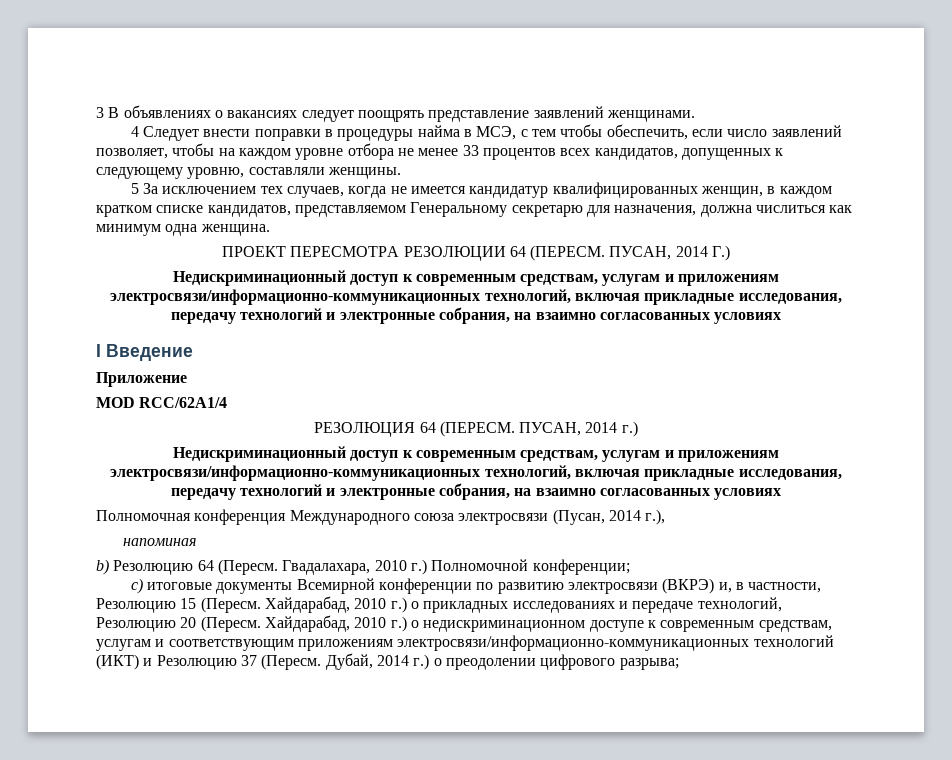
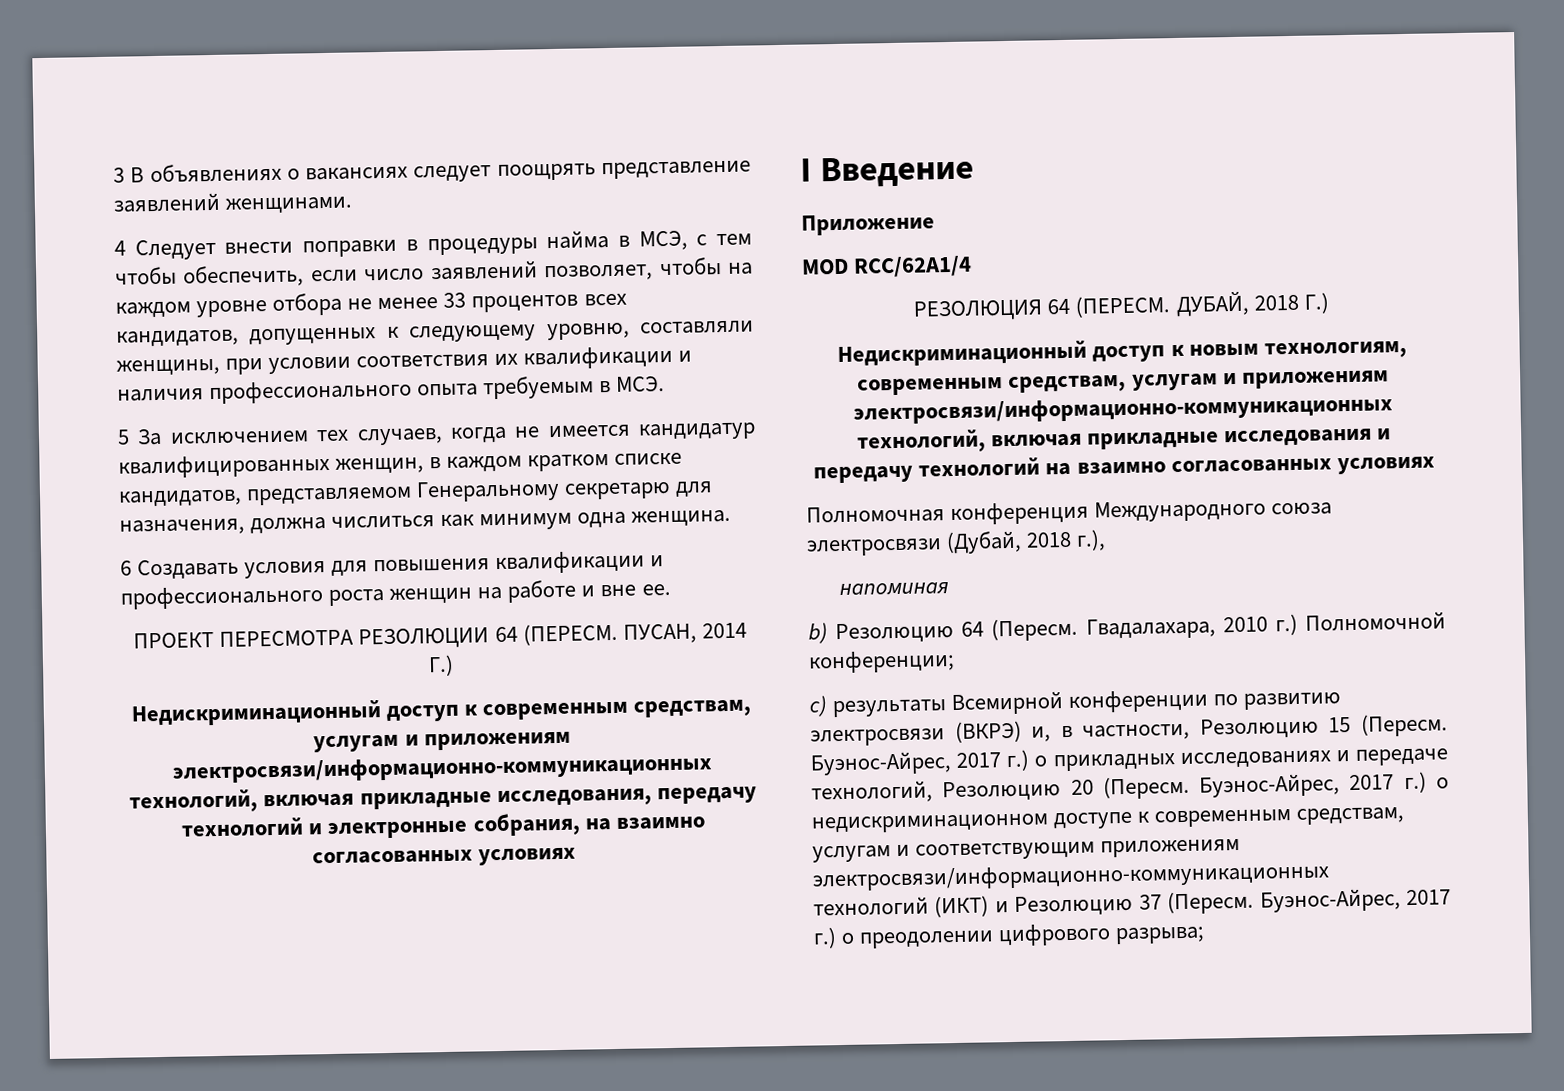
- 4 Следует внести поправки в процедуры найма в МСЭ, с тем чтобы обеспечить, если число заявлений позволяет, чтобы на каждом уровне отбора не менее 33 процентов всех кандидатов, допущенных к следующему уровню, составляли женщины.
+ 4 Следует внести поправки в процедуры найма в МСЭ, с тем чтобы обеспечить, если число заявлений позволяет, чтобы на каждом уровне отбора не менее 33 процентов всех кандидатов, допущенных к следующему уровню, составляли женщины, при условии соответствия их квалификации и наличия профессионального опыта требуемым в МСЭ.
+ 6 Создавать условия для повышения квалификации и профессионального роста женщин на работе и вне ее.
- ПУСАН, 2014 г.)
- Недискриминационный доступ к современным средствам, услугам и приложениям электросвязи/информационно-коммуникационных технологий, включая прикладные исследования, передачу технологий и электронные собрания, на взаимно согласованных условиях
+ ДУБАЙ, 2018 Г.)
+ Недискриминационный доступ к новым технологиям, современным средствам, услугам и приложениям электросвязи/информационно-коммуникационных технологий, включая прикладные исследования и передачу технологий на взаимно согласованных условиях
- Полномочная конференция Международного союза электросвязи (Пусан, 2014 г.),
+ Полномочная конференция Международного союза электросвязи (Дубай, 2018 г.),
- с) итоговые документы Всемирной конференции по развитию электросвязи (ВКРЭ) и, в частности, Резолюцию 15 (Пересм.
+ с) результаты Всемирной конференции по развитию электросвязи (ВКРЭ) и, в частности, Резолюцию 15 (Пересм.
- Хайдарабад, 2010 г.) о прикладных исследованиях и передаче технологий, Резолюцию 20 (Пересм.
+ Буэнос-Айрес, 2017 г.) о прикладных исследованиях и передаче технологий, Резолюцию 20 (Пересм.
- Хайдарабад, 2010 г.) о недискриминационном доступе к современным средствам, услугам и соответствующим приложениям электросвязи/информационно-коммуникационных технологий (ИКТ) и Резолюцию 37 (Пересм.
+ Буэнос-Айрес, 2017 г.) о недискриминационном доступе к современным средствам, услугам и соответствующим приложениям электросвязи/информационно-коммуникационных технологий (ИКТ) и Резолюцию 37 (Пересм.
- Дубай, 2014 г.) о преодолении цифрового разрыва;
+ Буэнос-Айрес, 2017 г.) о преодолении цифрового разрыва;

